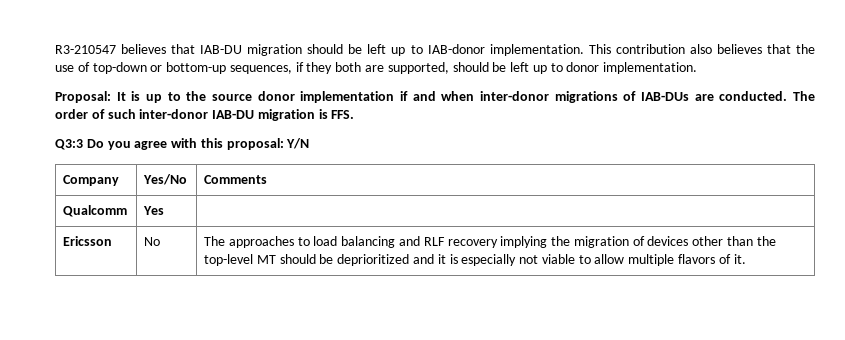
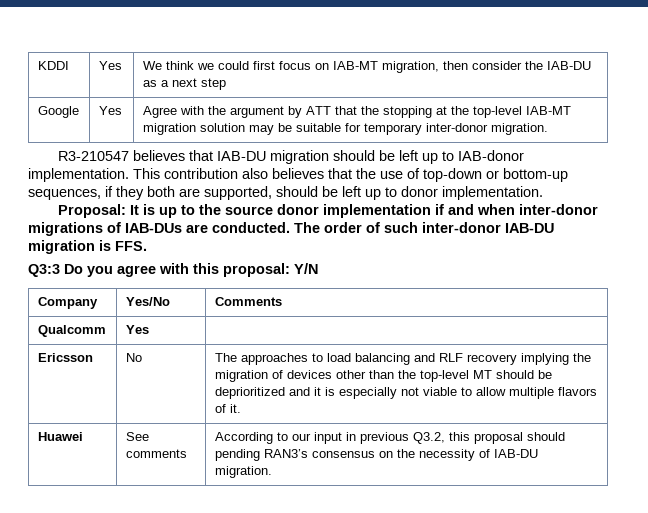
+ KDDI | Yes | We think we could first focus on IAB-MT migration, then consider the IAB-DU as a next step
+ Google | Yes | Agree with the argument by ATT that the stopping at the top-level IAB-MT migration solution may be suitable for temporary inter-donor migration.
+ Huawei | See comments | According to our input in previous Q3.2, this proposal should pending RAN3’s consensus on the necessity of IAB-DU migration.

